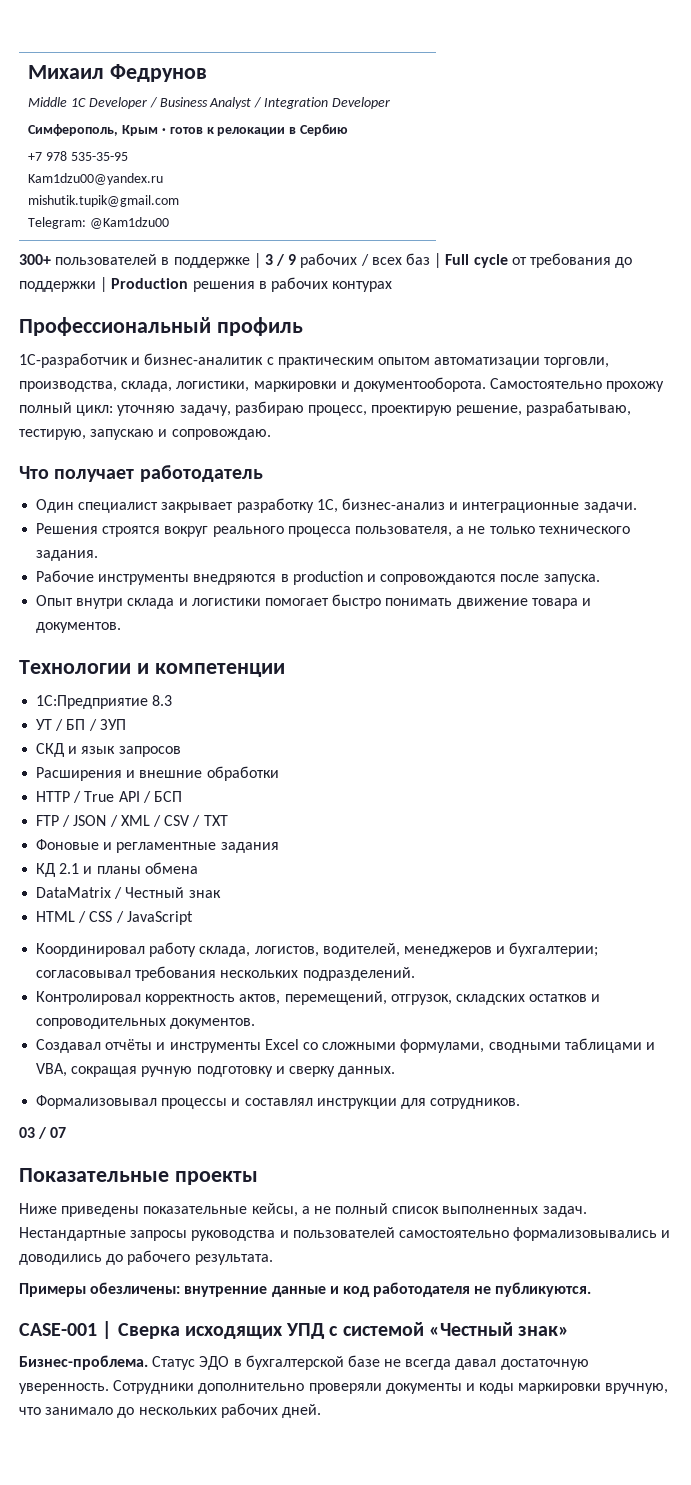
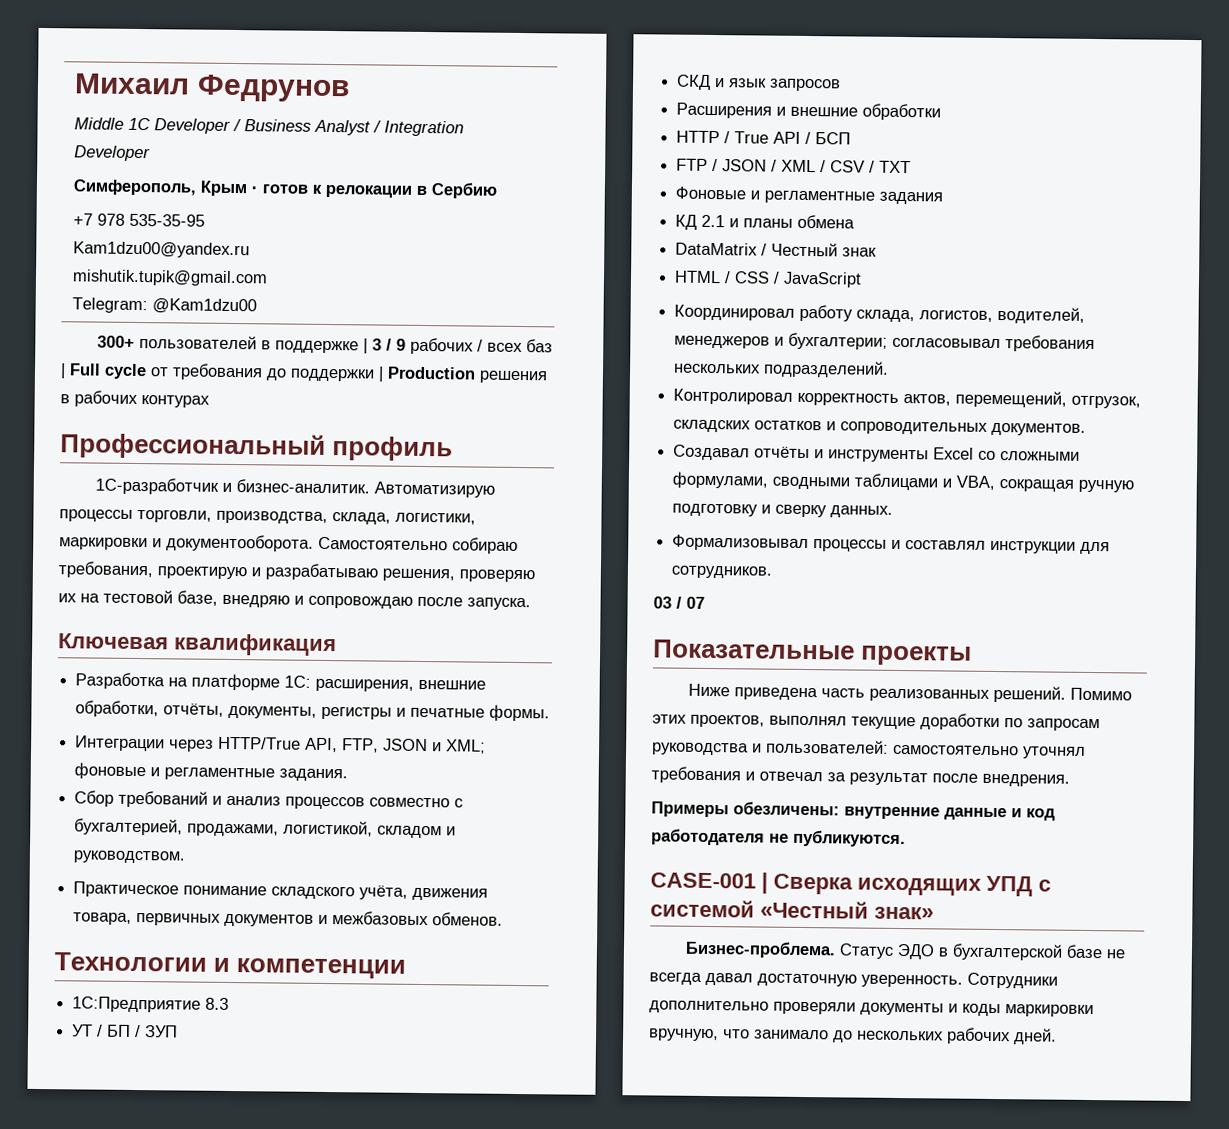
- 1С-разработчик и бизнес-аналитик с практическим опытом автоматизации торговли, производства, склада, логистики, маркировки и документооборота.
+ 1С-разработчик и бизнес-аналитик. Автоматизирую процессы торговли, производства, склада, логистики, маркировки и документооборота.
- Самостоятельно прохожу полный цикл: уточняю задачу, разбираю процесс, проектирую решение, разрабатываю, тестирую, запускаю и сопровождаю.
- Что получает работодатель
- Один специалист закрывает разработку 1С, бизнес-анализ и интеграционные задачи.
- Решения строятся вокруг реального процесса пользователя, а не только технического задания.
- Рабочие инструменты внедряются в production и сопровождаются после запуска.
- Опыт внутри склада и логистики помогает быстро понимать движение товара и документов.
+ Самостоятельно собираю требования, проектирую и разрабатываю решения, проверяю их на тестовой базе, внедряю и сопровождаю после запуска.
+ Ключевая квалификация
+ Разработка на платформе 1С: расширения, внешние обработки, отчёты, документы, регистры и печатные формы.
+ Интеграции через HTTP/True API, FTP, JSON и XML; фоновые и регламентные задания.
+ Сбор требований и анализ процессов совместно с бухгалтерией, продажами, логистикой, складом и руководством.
+ Практическое понимание складского учёта, движения товара, первичных документов и межбазовых обменов.
- Ниже приведены показательные кейсы, а не полный список выполненных задач. Нестандартные запросы руководства и пользователей самостоятельно формализовывались и доводились до рабочего результата.
+ Ниже приведена часть реализованных решений. Помимо этих проектов, выполнял текущие доработки по запросам руководства и пользователей: самостоятельно уточнял требования и отвечал за результат после внедрения.

